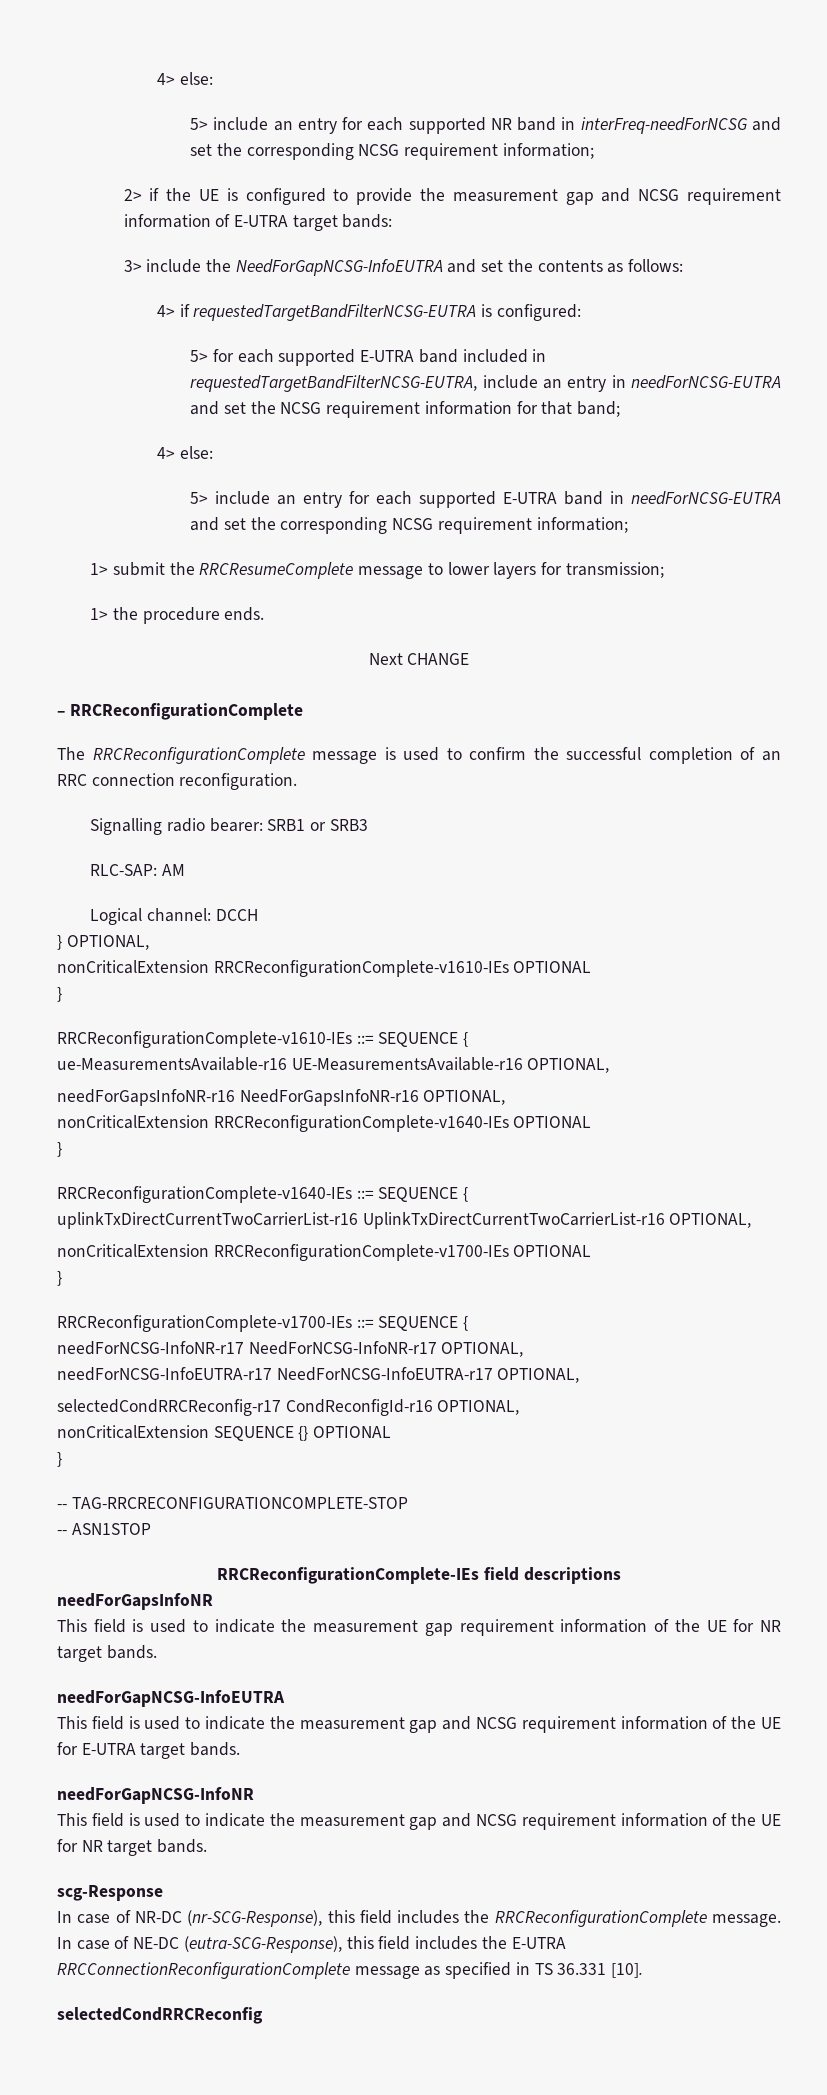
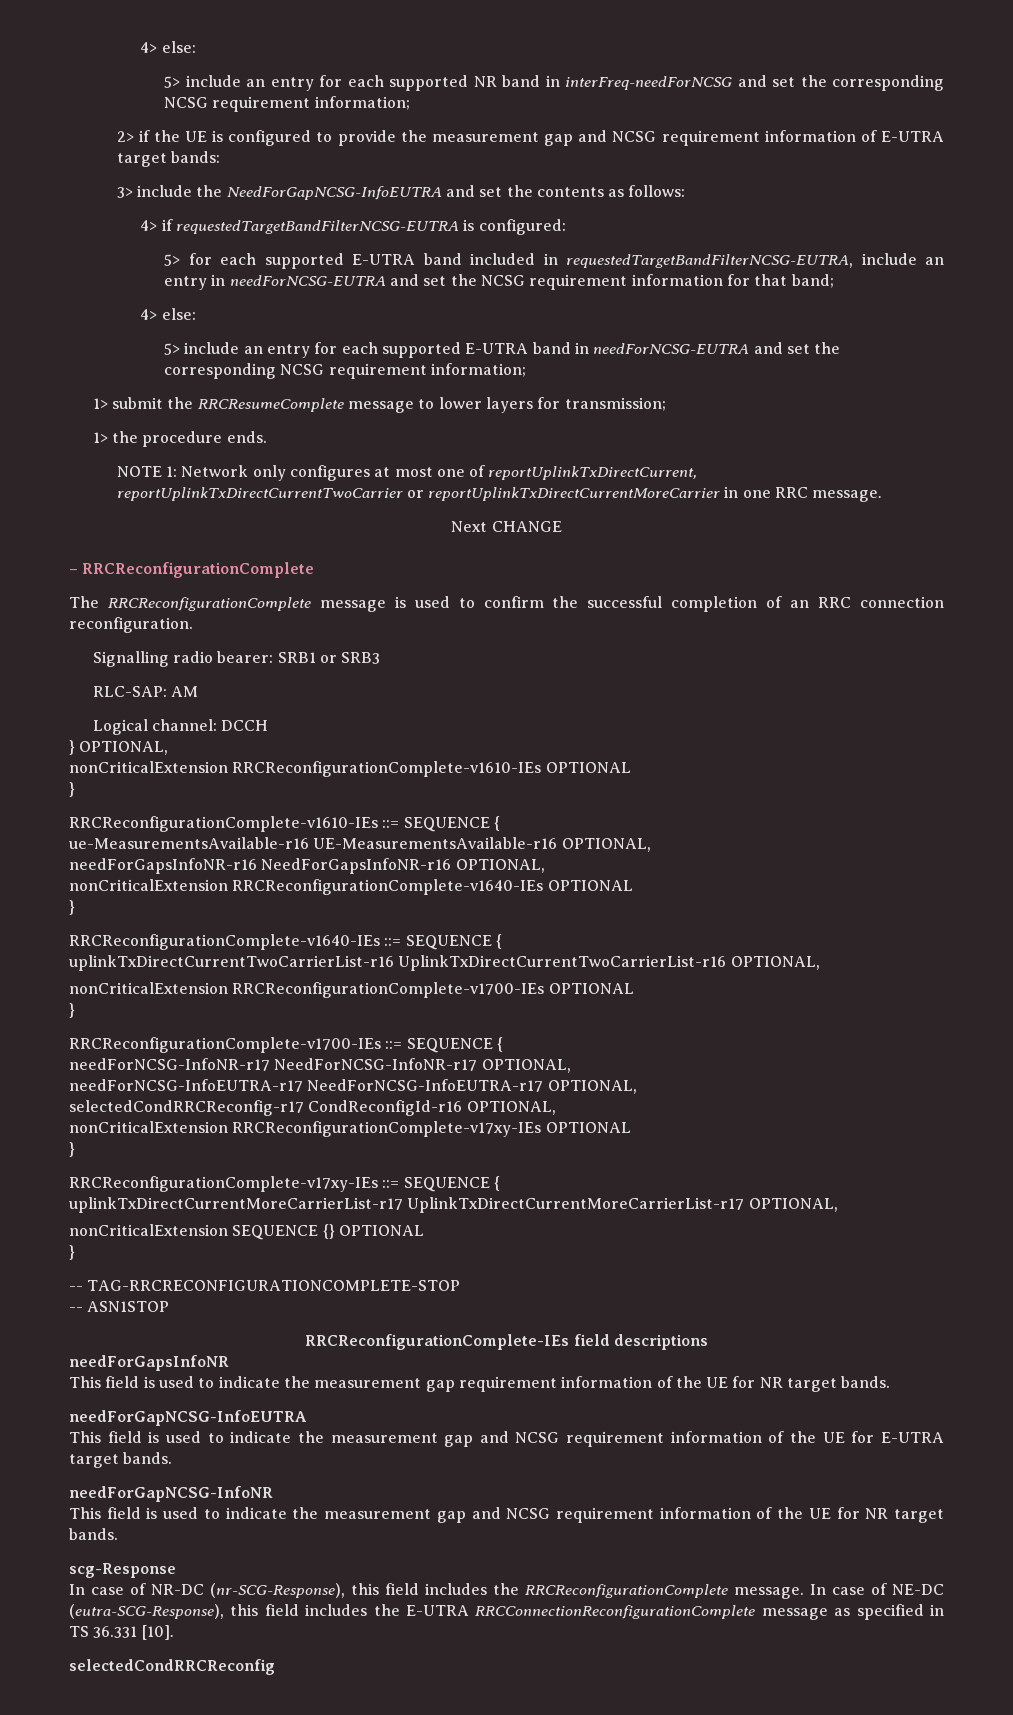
+ NOTE 1: Network only configures at most one of reportUplinkTxDirectCurrent, reportUplinkTxDirectCurrentTwoCarrier or reportUplinkTxDirectCurrentMoreCarrier in one RRC message.
+ nonCriticalExtension RRCReconfigurationComplete-v17xy-IEs OPTIONAL
+ }
+ RRCReconfigurationComplete-v17xy-IEs ::= SEQUENCE {
+ uplinkTxDirectCurrentMoreCarrierList-r17 UplinkTxDirectCurrentMoreCarrierList-r17 OPTIONAL,

